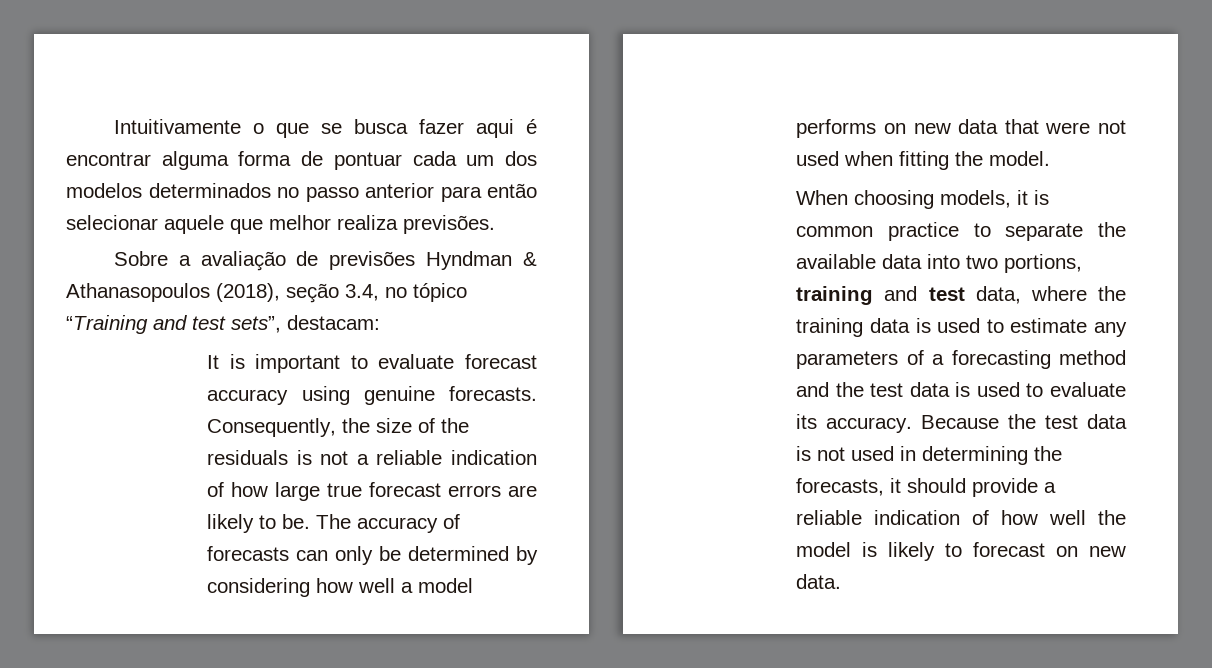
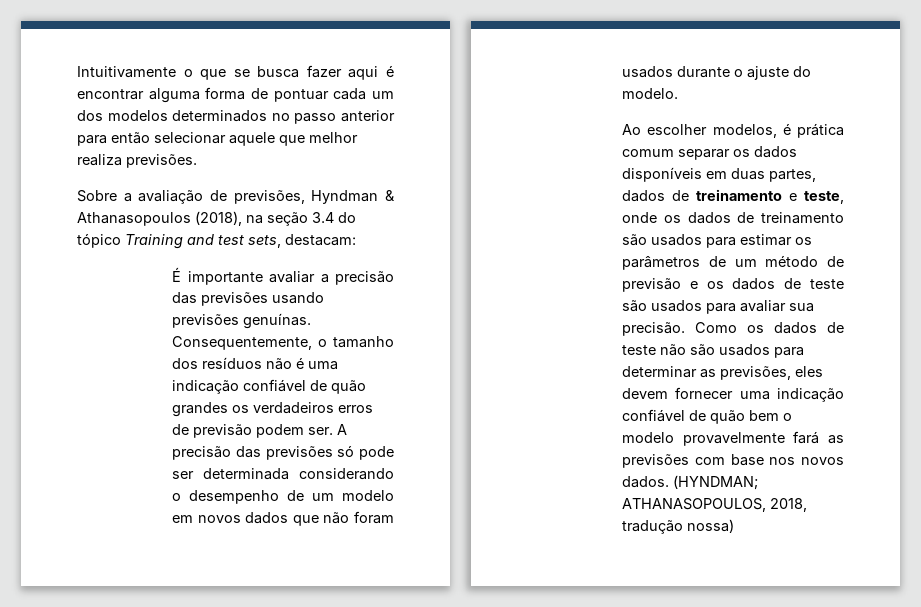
- Sobre a avaliação de previsões Hyndman & Athanasopoulos (2018), seção 3.4, no tópico “Training and test sets”, destacam:
+ Sobre a avaliação de previsões, Hyndman & Athanasopoulos (2018), na seção 3.4 do tópico Training and test sets, destacam:
- It is important to evaluate forecast accuracy using genuine forecasts. Consequently, the size of the residuals is not a reliable indication of how large true forecast errors are likely to be. The accuracy of forecasts can only be determined by considering how well a model performs on new data that were not used when fitting the model.
- When choosing models, it is common practice to separate the available data into two portions, training and test data, where the training data is used to estimate any parameters of a forecasting method and the test data is used to evaluate its accuracy. Because the test data is not used in determining the forecasts, it should provide a reliable indication of how well the model is likely to forecast on new data.
+ É importante avaliar a precisão das previsões usando previsões genuínas. Consequentemente, o tamanho dos resíduos não é uma indicação confiável de quão grandes os verdadeiros erros de previsão podem ser. A precisão das previsões só pode ser determinada considerando o desempenho de um modelo em novos dados que não foram usados durante o ajuste do modelo.
+ Ao escolher modelos, é prática comum separar os dados disponíveis em duas partes, dados de treinamento e teste, onde os dados de treinamento são usados para estimar os parâmetros de um método de previsão e os dados de teste são usados para avaliar sua precisão. Como os dados de teste não são usados para determinar as previsões, eles devem fornecer uma indicação confiável de quão bem o modelo provavelmente fará as previsões com base nos novos dados. (HYNDMAN; ATHANASOPOULOS, 2018, tradução nossa)

